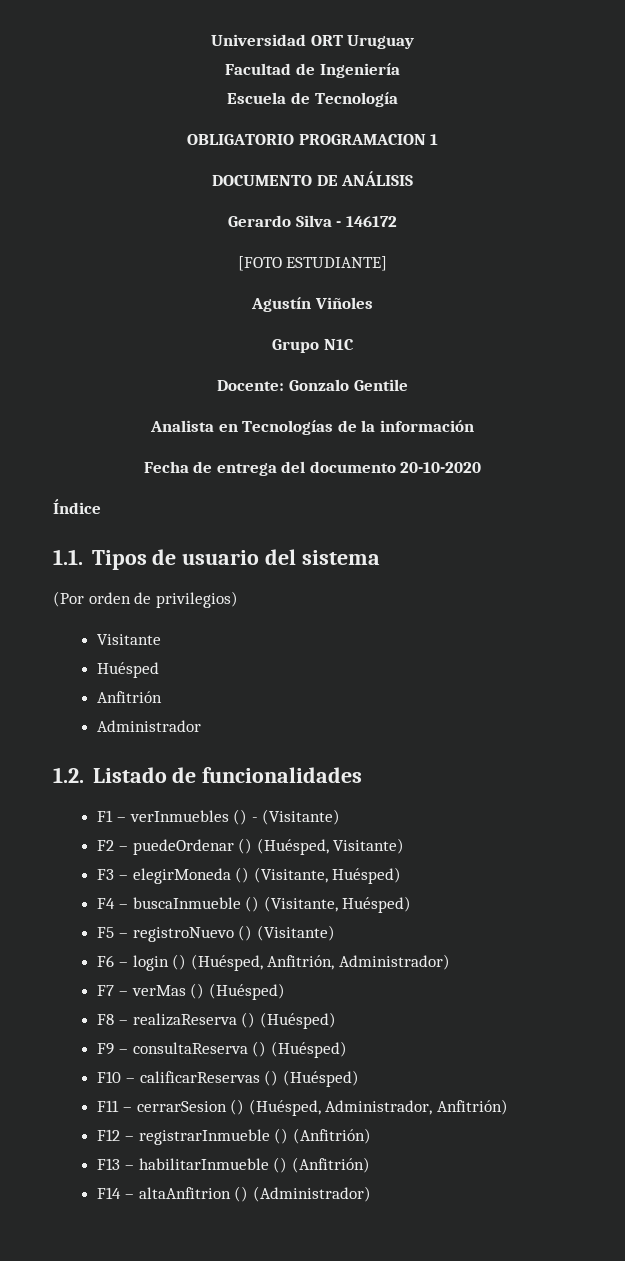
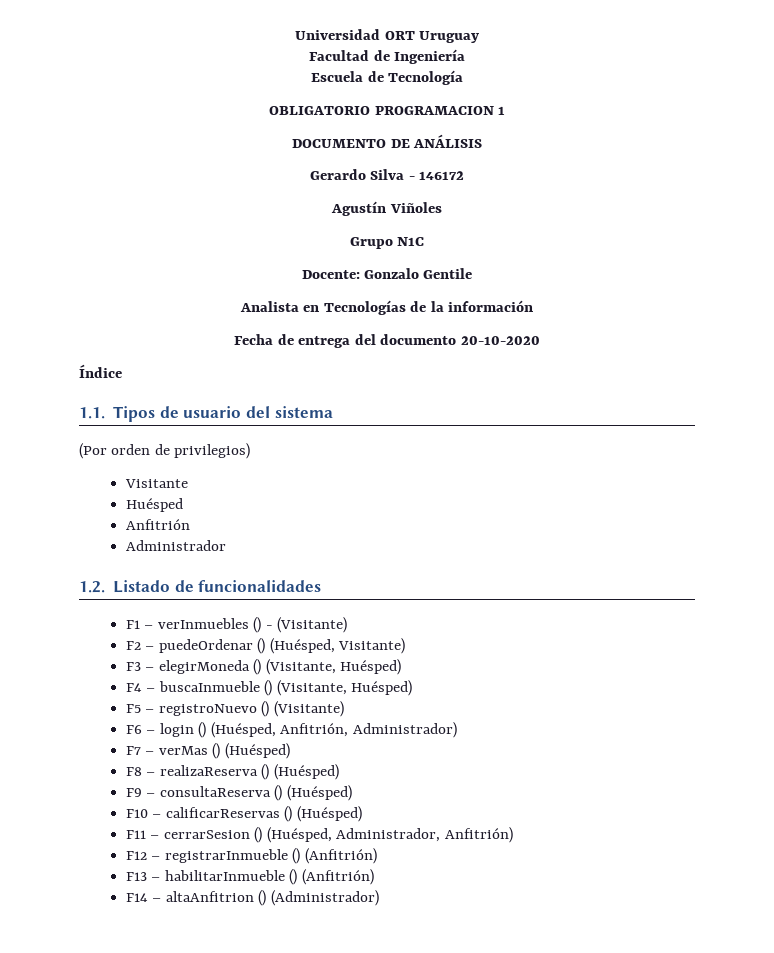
- [FOTO ESTUDIANTE]

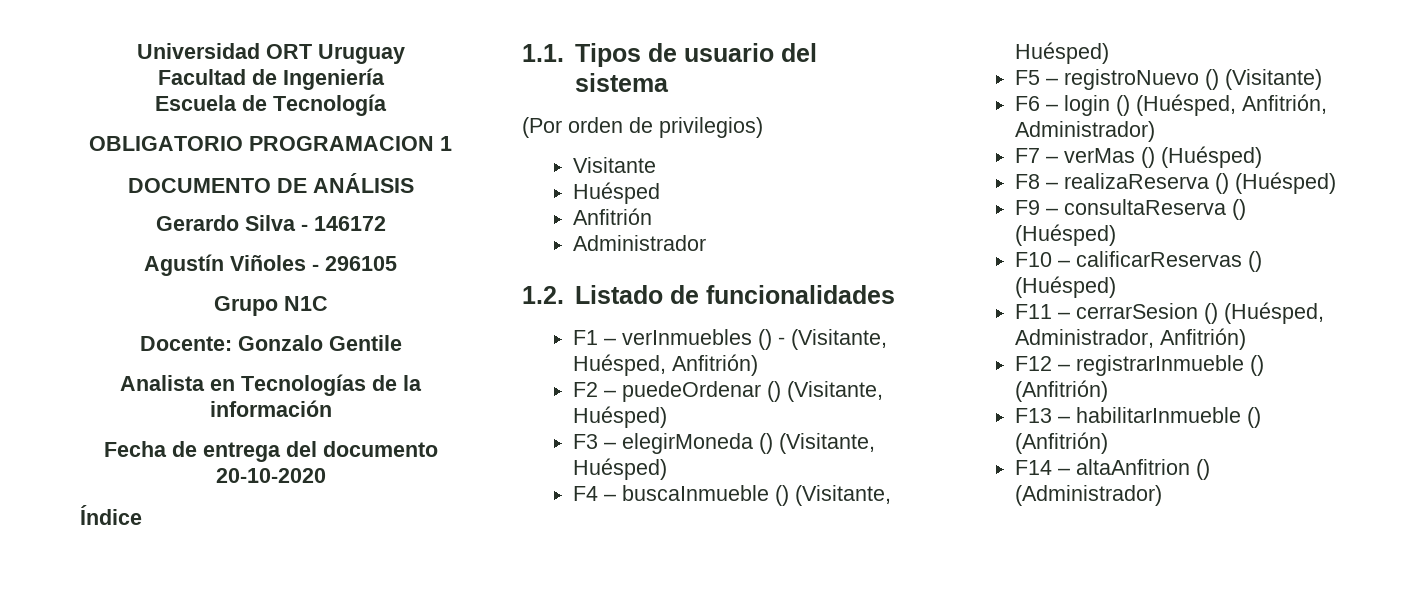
- Agustín Viñoles
+ Agustín Viñoles - 296105
- F1 – verInmuebles () - (Visitante)
+ F1 – verInmuebles () - (Visitante, Huésped, Anfitrión)
- F2 – puedeOrdenar () (Huésped, Visitante)
+ F2 – puedeOrdenar () (Visitante, Huésped)

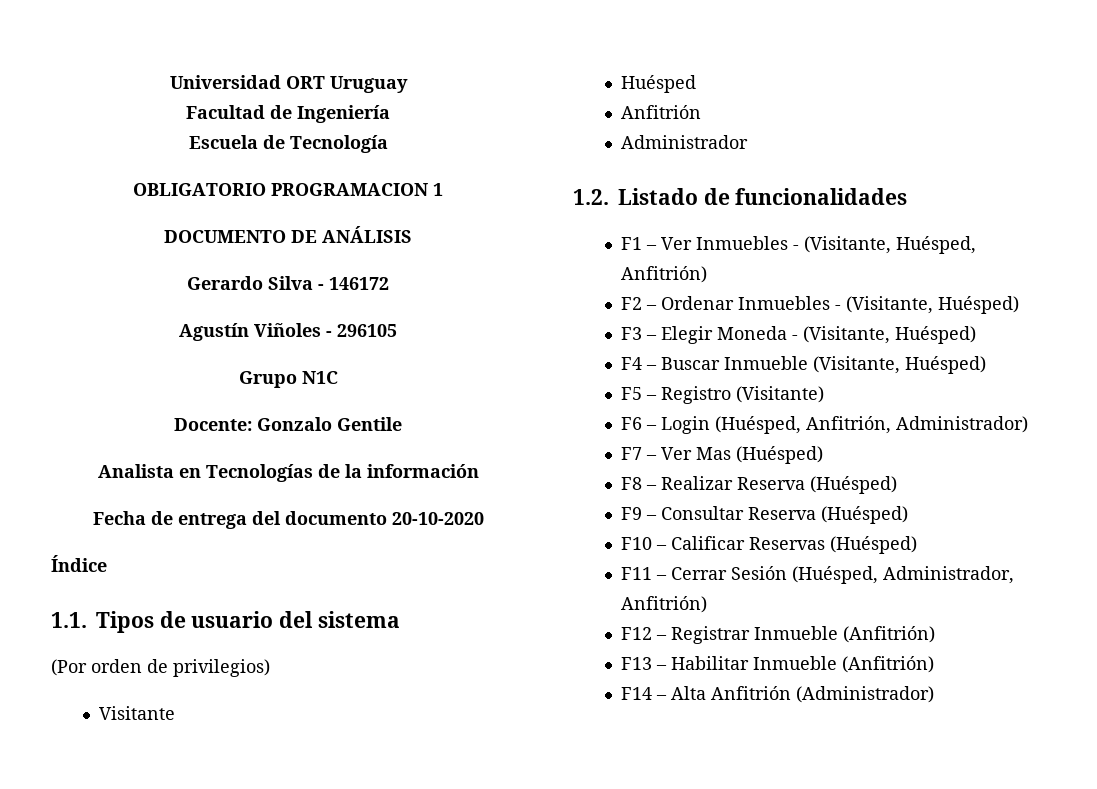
- F1 – verInmuebles () - (Visitante, Huésped, Anfitrión)
+ F1 – Ver Inmuebles - (Visitante, Huésped, Anfitrión)
- F2 – puedeOrdenar () (Visitante, Huésped)
+ F2 – Ordenar Inmuebles - (Visitante, Huésped)
- F3 – elegirMoneda () (Visitante, Huésped)
+ F3 – Elegir Moneda - (Visitante, Huésped)
- F4 – buscaInmueble () (Visitante, Huésped)
+ F4 – Buscar Inmueble (Visitante, Huésped)
- F5 – registroNuevo () (Visitante)
+ F5 – Registro (Visitante)
- F6 – login () (Huésped, Anfitrión, Administrador)
+ F6 – Login (Huésped, Anfitrión, Administrador)
- F7 – verMas () (Huésped)
+ F7 – Ver Mas (Huésped)
- F8 – realizaReserva () (Huésped)
+ F8 – Realizar Reserva (Huésped)
- F9 – consultaReserva () (Huésped)
+ F9 – Consultar Reserva (Huésped)
- F10 – calificarReservas () (Huésped)
+ F10 – Calificar Reservas (Huésped)
- F11 – cerrarSesion () (Huésped, Administrador, Anfitrión)
+ F11 – Cerrar Sesión (Huésped, Administrador, Anfitrión)
- F12 – registrarInmueble () (Anfitrión)
+ F12 – Registrar Inmueble (Anfitrión)
- F13 – habilitarInmueble () (Anfitrión)
+ F13 – Habilitar Inmueble (Anfitrión)
- F14 – altaAnfitrion () (Administrador)
+ F14 – Alta Anfitrión (Administrador)

